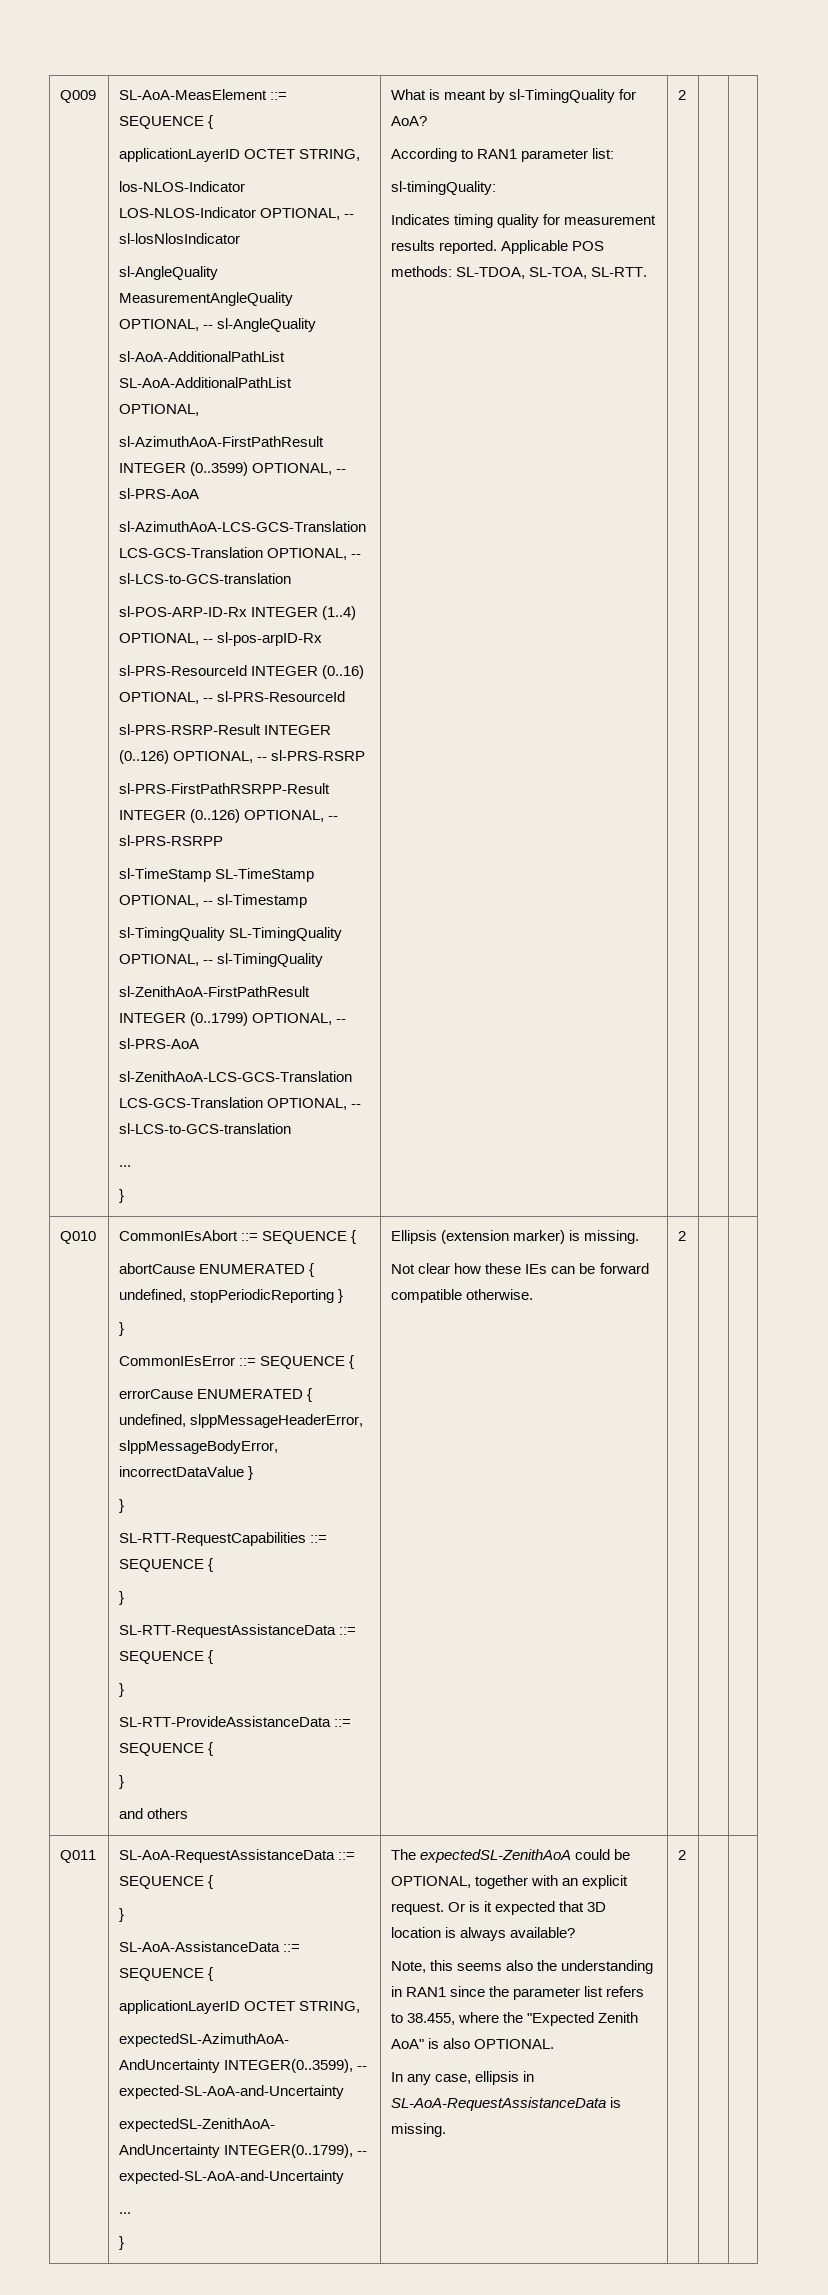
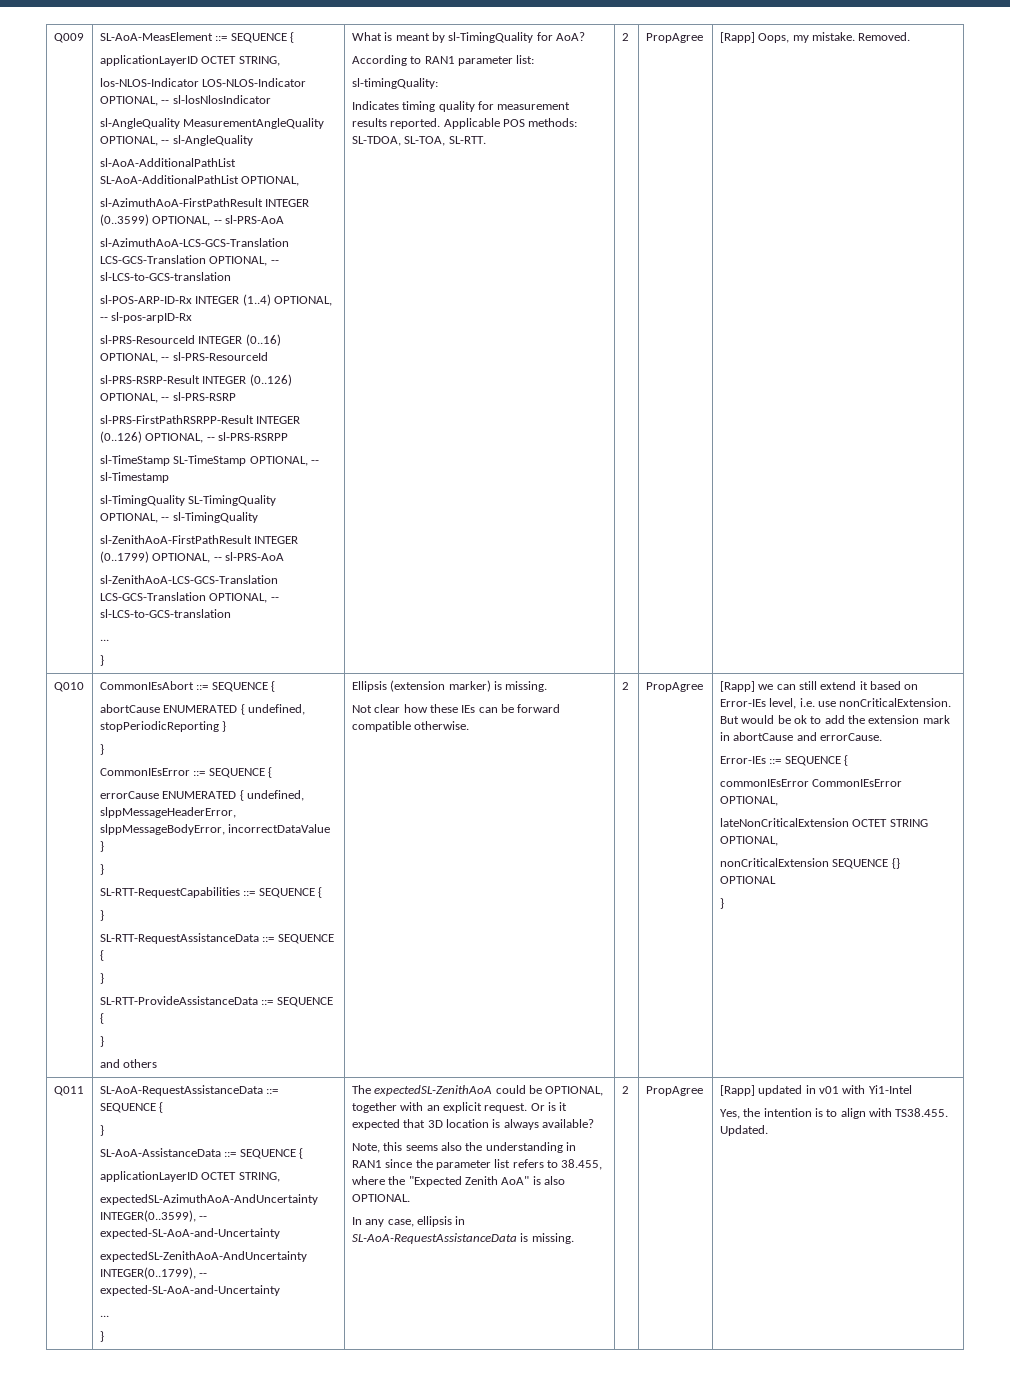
+ PropAgree | [Rapp] Oops, my mistake. Removed.
+ PropAgree | [Rapp] we can still extend it based on Error-IEs level, i.e. use nonCriticalExtension. But would be ok to add the extension mark in abortCause and errorCause.
+ Error-IEs ::= SEQUENCE {
+ commonIEsError CommonIEsError OPTIONAL,
+ lateNonCriticalExtension OCTET STRING OPTIONAL,
+ nonCriticalExtension SEQUENCE {} OPTIONAL
+ }
+ PropAgree | [Rapp] updated in v01 with Yi1-Intel
+ Yes, the intention is to align with TS38.455. Updated.

